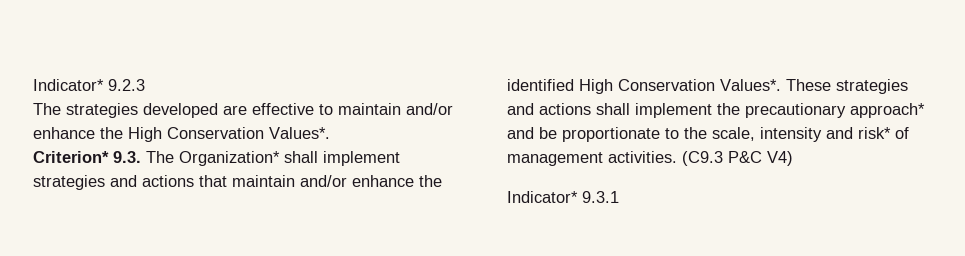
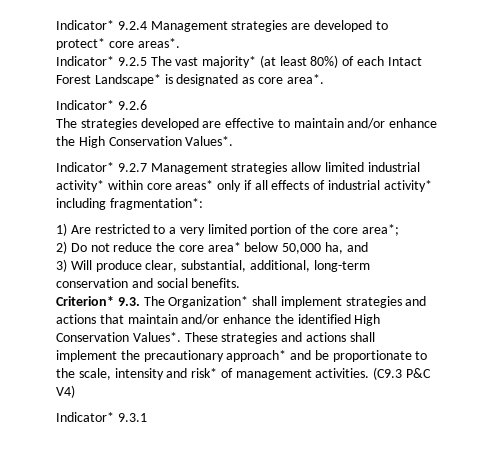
- Indicator* 9.2.3
+ Indicator* 9.2.4 Management strategies are developed to protect* core areas*.
+ Indicator* 9.2.5 The vast majority* (at least 80%) of each Intact Forest Landscape* is designated as core area*.
+ Indicator* 9.2.6
+ Indicator* 9.2.7 Management strategies allow limited industrial activity* within core areas* only if all effects of industrial activity* including fragmentation*:
+ 1) Are restricted to a very limited portion of the core area*;
+ 2) Do not reduce the core area* below 50,000 ha, and
+ 3) Will produce clear, substantial, additional, long-term conservation and social benefits.

